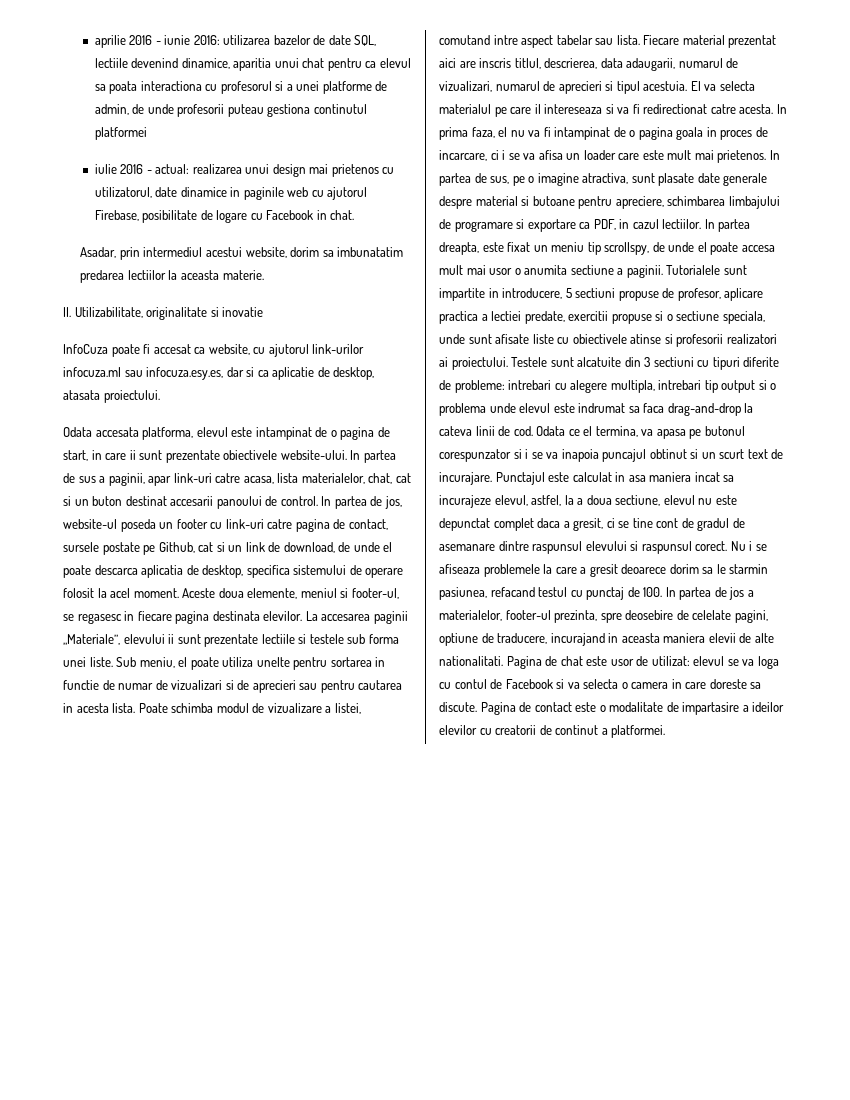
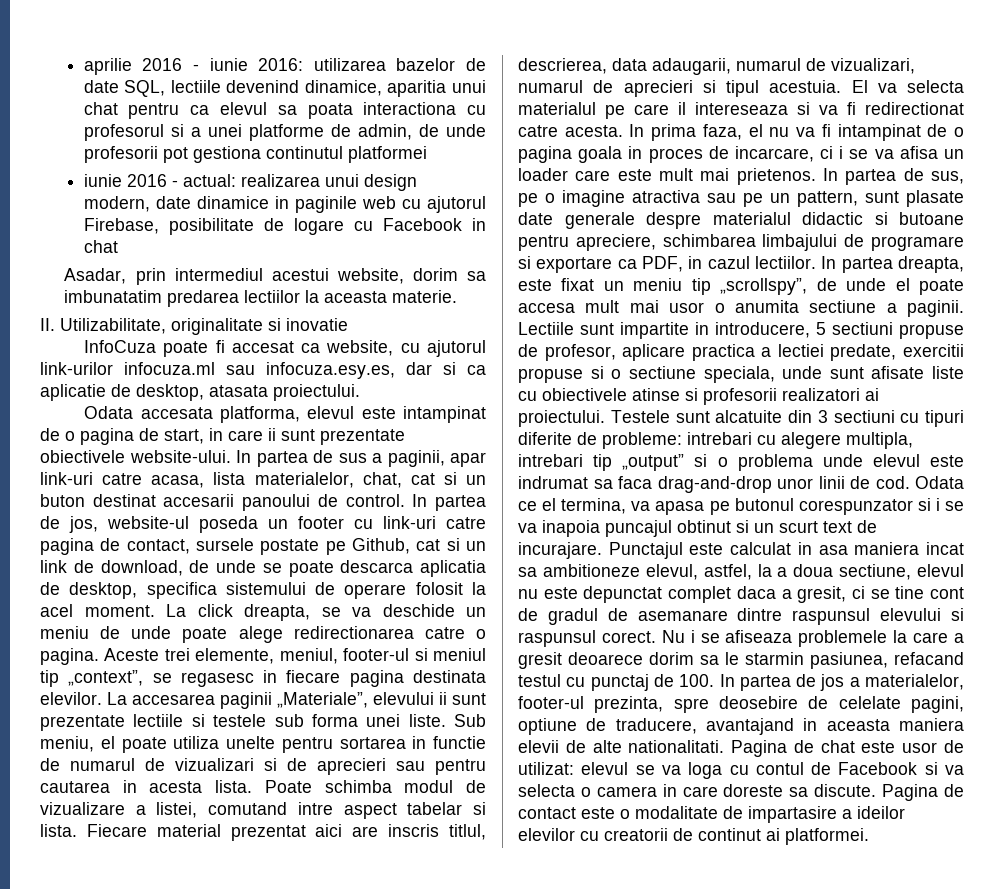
- aprilie 2016 - iunie 2016: utilizarea bazelor de date SQL, lectiile devenind dinamice, aparitia unui chat pentru ca elevul sa poata interactiona cu profesorul si a unei platforme de admin, de unde profesorii puteau gestiona continutul platformei
+ aprilie 2016 - iunie 2016: utilizarea bazelor de date SQL, lectiile devenind dinamice, aparitia unui chat pentru ca elevul sa poata interactiona cu profesorul si a unei platforme de admin, de unde profesorii pot gestiona continutul platformei
- iulie 2016 - actual: realizarea unui design mai prietenos cu utilizatorul, date dinamice in paginile web cu ajutorul Firebase, posibilitate de logare cu Facebook in chat.
+ iunie 2016 - actual: realizarea unui design modern, date dinamice in paginile web cu ajutorul Firebase, posibilitate de logare cu Facebook in chat
- In partea de jos, website-ul poseda un footer cu link-uri catre pagina de contact, sursele postate pe Github, cat si un link de download, de unde el poate descarca aplicatia de desktop, specifica sistemului de operare folosit la acel moment.
+ In partea de jos, website-ul poseda un footer cu link-uri catre pagina de contact, sursele postate pe Github, cat si un link de download, de unde se poate descarca aplicatia de desktop, specifica sistemului de operare folosit la acel moment.
- Aceste doua elemente, meniul si footer-ul, se regasesc in fiecare pagina destinata elevilor.
+ La click dreapta, se va deschide un meniu de unde poate alege redirectionarea catre o pagina. Aceste trei elemente, meniul, footer-ul si meniul tip „context”, se regasesc in fiecare pagina destinata elevilor.
- Sub meniu, el poate utiliza unelte pentru sortarea in functie de numar de vizualizari si de aprecieri sau pentru cautarea in acesta lista.
+ Sub meniu, el poate utiliza unelte pentru sortarea in functie de numarul de vizualizari si de aprecieri sau pentru cautarea in acesta lista.
- Poate schimba modul de vizualizare a listei, comutand intre aspect tabelar sau lista.
+ Poate schimba modul de vizualizare a listei, comutand intre aspect tabelar si lista.
- In partea de sus, pe o imagine atractiva, sunt plasate date generale despre material si butoane pentru apreciere, schimbarea limbajului de programare si exportare ca PDF, in cazul lectiilor.
+ In partea de sus, pe o imagine atractiva sau pe un pattern, sunt plasate date generale despre materialul didactic si butoane pentru apreciere, schimbarea limbajului de programare si exportare ca PDF, in cazul lectiilor.
- In partea dreapta, este fixat un meniu tip scrollspy, de unde el poate accesa mult mai usor o anumita sectiune a paginii.
+ In partea dreapta, este fixat un meniu tip „scrollspy”, de unde el poate accesa mult mai usor o anumita sectiune a paginii.
- Tutorialele sunt impartite in introducere, 5 sectiuni propuse de profesor, aplicare practica a lectiei predate, exercitii propuse si o sectiune speciala, unde sunt afisate liste cu obiectivele atinse si profesorii realizatori ai proiectului.
+ Lectiile sunt impartite in introducere, 5 sectiuni propuse de profesor, aplicare practica a lectiei predate, exercitii propuse si o sectiune speciala, unde sunt afisate liste cu obiectivele atinse si profesorii realizatori ai proiectului.
- Testele sunt alcatuite din 3 sectiuni cu tipuri diferite de probleme: intrebari cu alegere multipla, intrebari tip output si o problema unde elevul este indrumat sa faca drag-and-drop la cateva linii de cod.
+ Testele sunt alcatuite din 3 sectiuni cu tipuri diferite de probleme: intrebari cu alegere multipla, intrebari tip „output” si o problema unde elevul este indrumat sa faca drag-and-drop unor linii de cod.
- Punctajul este calculat in asa maniera incat sa incurajeze elevul, astfel, la a doua sectiune, elevul nu este depunctat complet daca a gresit, ci se tine cont de gradul de asemanare dintre raspunsul elevului si raspunsul corect.
+ Punctajul este calculat in asa maniera incat sa ambitioneze elevul, astfel, la a doua sectiune, elevul nu este depunctat complet daca a gresit, ci se tine cont de gradul de asemanare dintre raspunsul elevului si raspunsul corect.
- Nu i se afiseaza problemele la care a gresit deoarece dorim sa le starmin pasiunea, refacand testul cu punctaj de 100. In partea de jos a materialelor, footer-ul prezinta, spre deosebire de celelate pagini, optiune de traducere, incurajand in aceasta maniera elevii de alte nationalitati.
+ Nu i se afiseaza problemele la care a gresit deoarece dorim sa le starmin pasiunea, refacand testul cu punctaj de 100. In partea de jos a materialelor, footer-ul prezinta, spre deosebire de celelate pagini, optiune de traducere, avantajand in aceasta maniera elevii de alte nationalitati.
- Pagina de contact este o modalitate de impartasire a ideilor elevilor cu creatorii de continut a platformei.
+ Pagina de contact este o modalitate de impartasire a ideilor elevilor cu creatorii de continut ai platformei.

